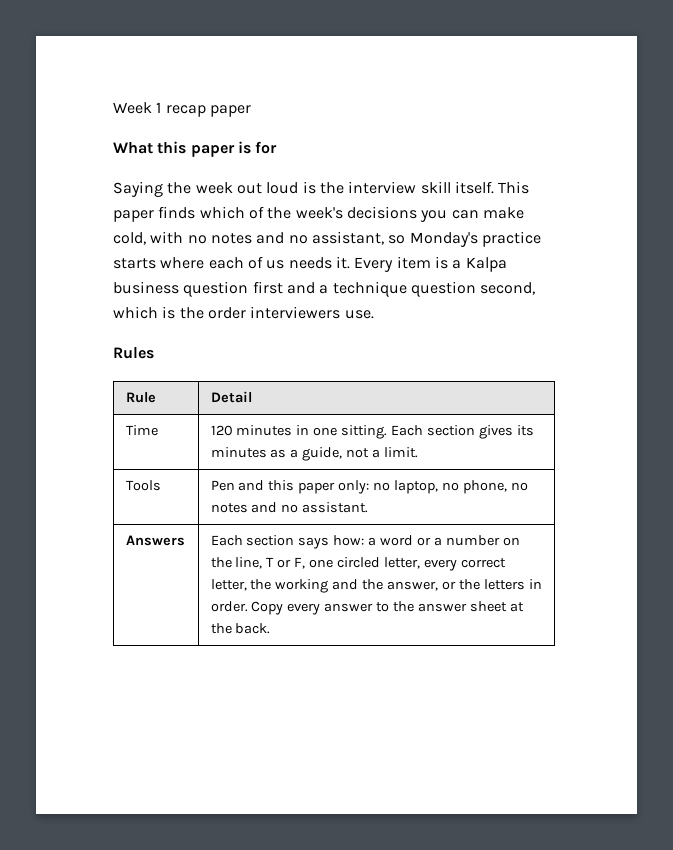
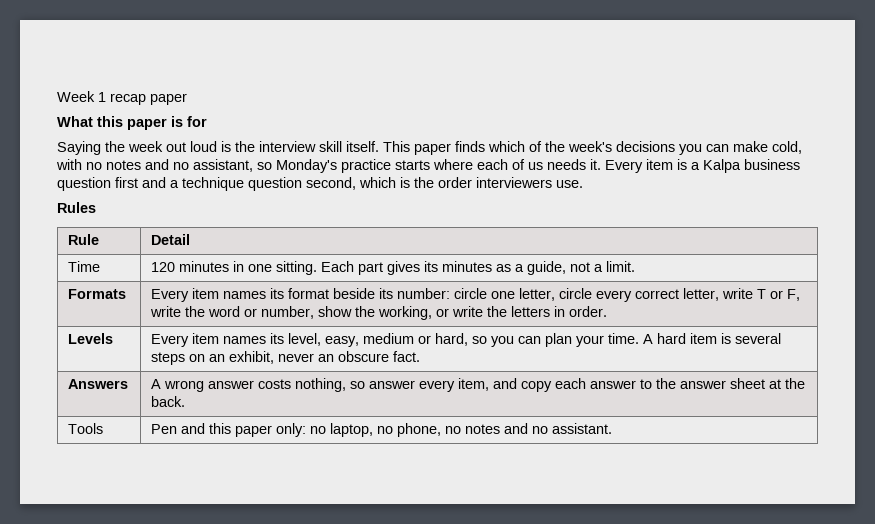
- Time | 120 minutes in one sitting. Each section gives its minutes as a guide, not a limit.
+ Time | 120 minutes in one sitting. Each part gives its minutes as a guide, not a limit.
+ Formats | Every item names its format beside its number: circle one letter, circle every correct letter, write T or F, write the word or number, show the working, or write the letters in order.
+ Levels | Every item names its level, easy, medium or hard, so you can plan your time. A hard item is several steps on an exhibit, never an obscure fact.
+ Answers | A wrong answer costs nothing, so answer every item, and copy each answer to the answer sheet at the back.
- Answers | Each section says how: a word or a number on the line, T or F, one circled letter, every correct letter, the working and the answer, or the letters in order. Copy every answer to the answer sheet at the back.

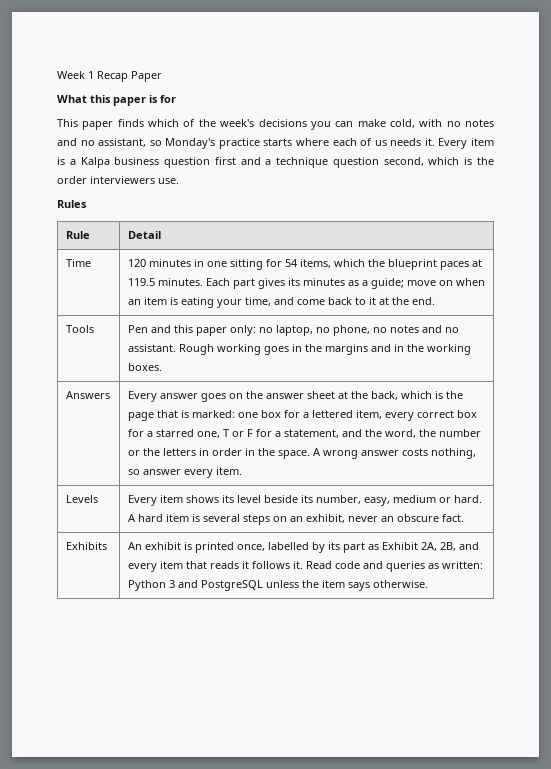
- Week 1 recap paper
+ Week 1 Recap Paper
- Saying the week out loud is the interview skill itself.
- 120 minutes in one sitting.
+ 120 minutes in one sitting for 54 items, which the blueprint paces at 119.5 minutes.
- Each part gives its minutes as a guide, not a limit.
- Formats | Every item names its format beside its number: circle one letter, circle every correct letter, write T or F, write the word or number, show the working, or write the letters in order.
- Levels | Every item names its level, easy, medium or hard, so you can plan your time. A hard item is several steps on an exhibit, never an obscure fact.
- Answers | A wrong answer costs nothing, so answer every item, and copy each answer to the answer sheet at the back.
+ Each part gives its minutes as a guide; move on when an item is eating your time, and come back to it at the end.
- Tools | Pen and this paper only: no laptop, no phone, no notes and no assistant.
+ Tools | Pen and this paper only: no laptop, no phone, no notes and no assistant. Rough working goes in the margins and in the working boxes.
+ Answers | Every answer goes on the answer sheet at the back, which is the page that is marked: one box for a lettered item, every correct box for a starred one, T or F for a statement, and the word, the number or the letters in order in the space. A wrong answer costs nothing, so answer every item.
+ Levels | Every item shows its level beside its number, easy, medium or hard. A hard item is several steps on an exhibit, never an obscure fact.
+ Exhibits | An exhibit is printed once, labelled by its part as Exhibit 2A, 2B, and every item that reads it follows it. Read code and queries as written: Python 3 and PostgreSQL unless the item says otherwise.

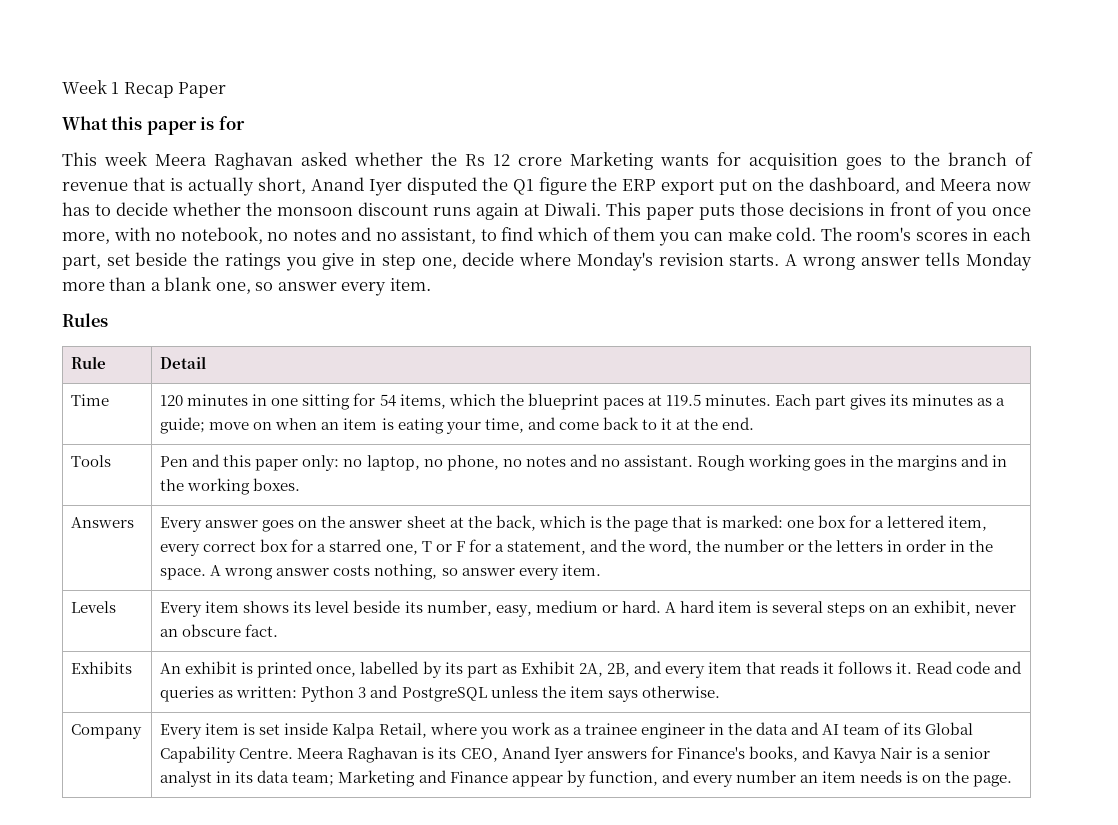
- This paper finds which of the week's decisions you can make cold, with no notes and no assistant, so Monday's practice starts where each of us needs it. Every item is a Kalpa business question first and a technique question second, which is the order interviewers use.
+ This week Meera Raghavan asked whether the Rs 12 crore Marketing wants for acquisition goes to the branch of revenue that is actually short, Anand Iyer disputed the Q1 figure the ERP export put on the dashboard, and Meera now has to decide whether the monsoon discount runs again at Diwali. This paper puts those decisions in front of you once more, with no notebook, no notes and no assistant, to find which of them you can make cold. The room's scores in each part, set beside the ratings you give in step one, decide where Monday's revision starts. A wrong answer tells Monday more than a blank one, so answer every item.
+ Company | Every item is set inside Kalpa Retail, where you work as a trainee engineer in the data and AI team of its Global Capability Centre. Meera Raghavan is its CEO, Anand Iyer answers for Finance's books, and Kavya Nair is a senior analyst in its data team; Marketing and Finance appear by function, and every number an item needs is on the page.

